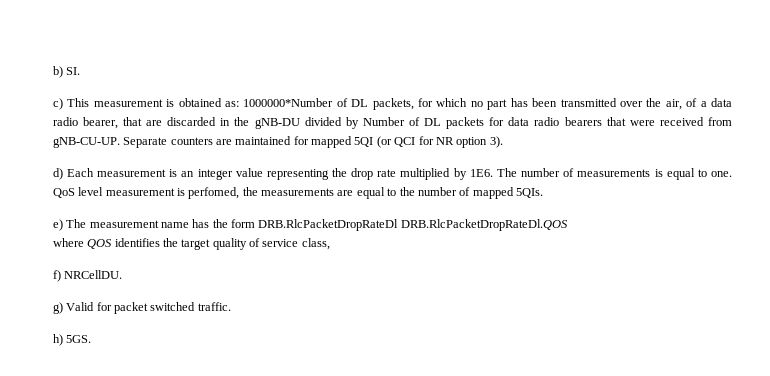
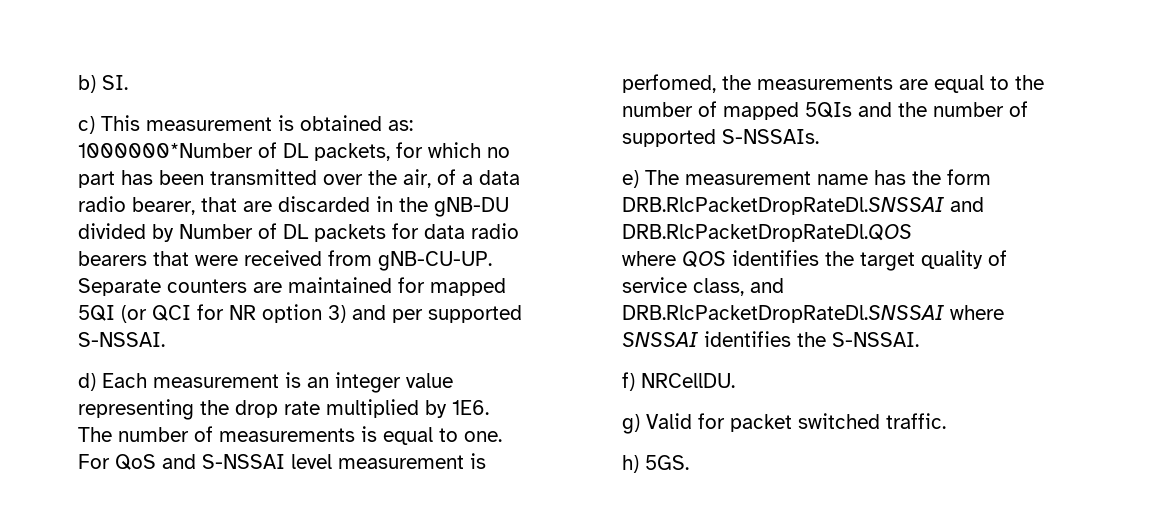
- Separate counters are maintained for mapped 5QI (or QCI for NR option 3).
+ Separate counters are maintained for mapped 5QI (or QCI for NR option 3) and per supported S-NSSAI.
- QoS level measurement is perfomed, the measurements are equal to the number of mapped 5QIs.
+ For QoS and S-NSSAI level measurement is perfomed, the measurements are equal to the number of mapped 5QIs and the number of supported S-NSSAIs.
- e) The measurement name has the form DRB.RlcPacketDropRateDl DRB.RlcPacketDropRateDl.QOS
+ e) The measurement name has the form DRB.RlcPacketDropRateDl.SNSSAI and DRB.RlcPacketDropRateDl.QOS
- where QOS identifies the target quality of service class,
+ where QOS identifies the target quality of service class, and DRB.RlcPacketDropRateDl.SNSSAI where SNSSAI identifies the S-NSSAI.

